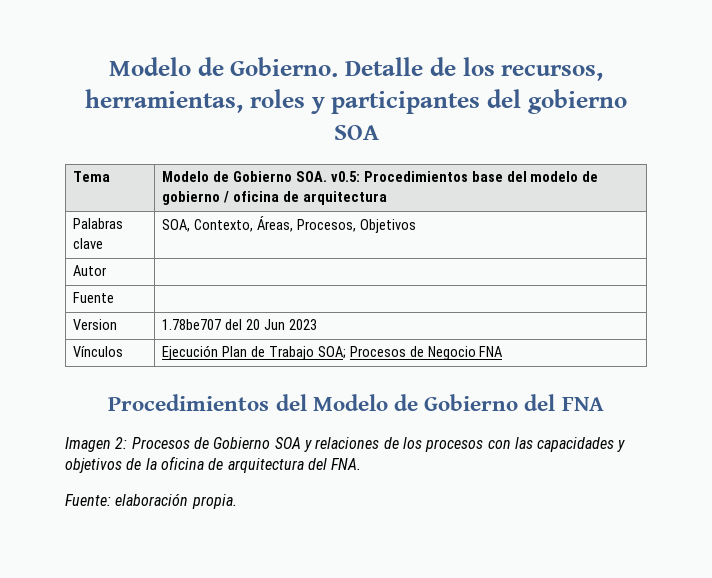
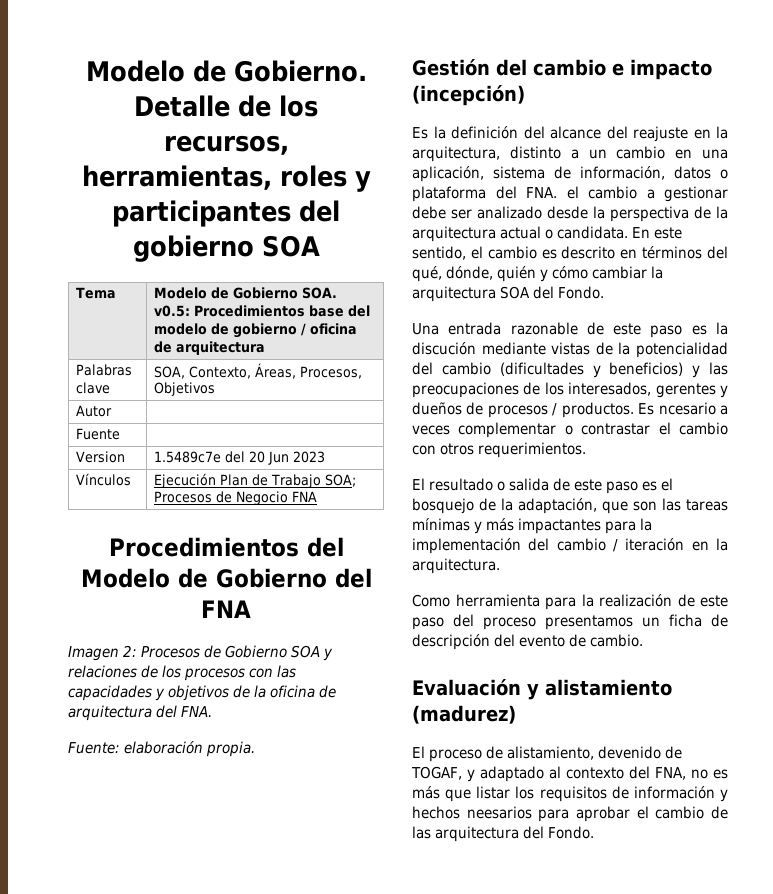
- Version | 1.78be707 del 20 Jun 2023
+ Version | 1.5489c7e del 20 Jun 2023
+ Gestión del cambio e impacto (incepción)
+ Es la definición del alcance del reajuste en la arquitectura, distinto a un cambio en una aplicación, sistema de información, datos o plataforma del FNA. el cambio a gestionar debe ser analizado desde la perspectiva de la arquitectura actual o candidata. En este sentido, el cambio es descrito en términos del qué, dónde, quién y cómo cambiar la arquitectura SOA del Fondo.
+ Una entrada razonable de este paso es la discución mediante vistas de la potencialidad del cambio (dificultades y beneficios) y las preocupaciones de los interesados, gerentes y dueños de procesos / productos. Es ncesario a veces complementar o contrastar el cambio con otros requerimientos.
+ El resultado o salida de este paso es el bosquejo de la adaptación, que son las tareas mínimas y más impactantes para la implementación del cambio / iteración en la arquitectura.
+ Como herramienta para la realización de este paso del proceso presentamos un ficha de descripción del evento de cambio.
+ Evaluación y alistamiento (madurez)
+ El proceso de alistamiento, devenido de TOGAF, y adaptado al contexto del FNA, no es más que listar los requisitos de información y hechos neesarios para aprobar el cambio de las arquitectura del Fondo.

